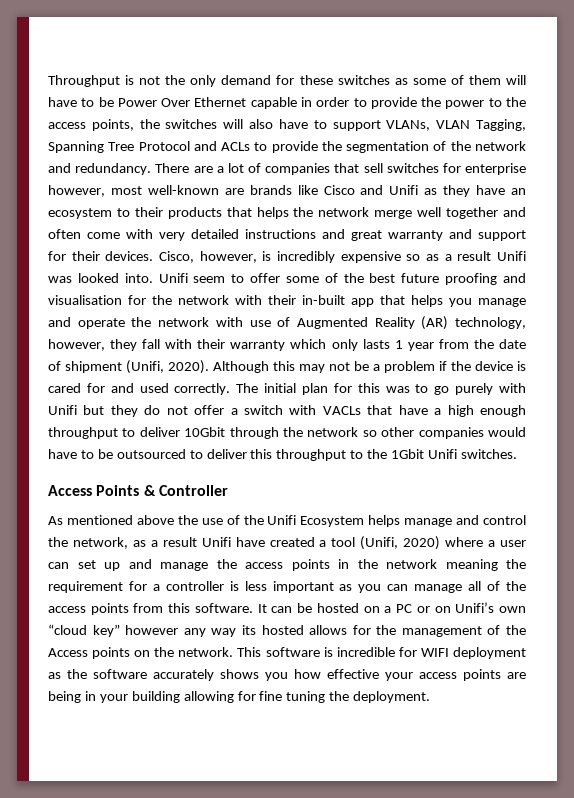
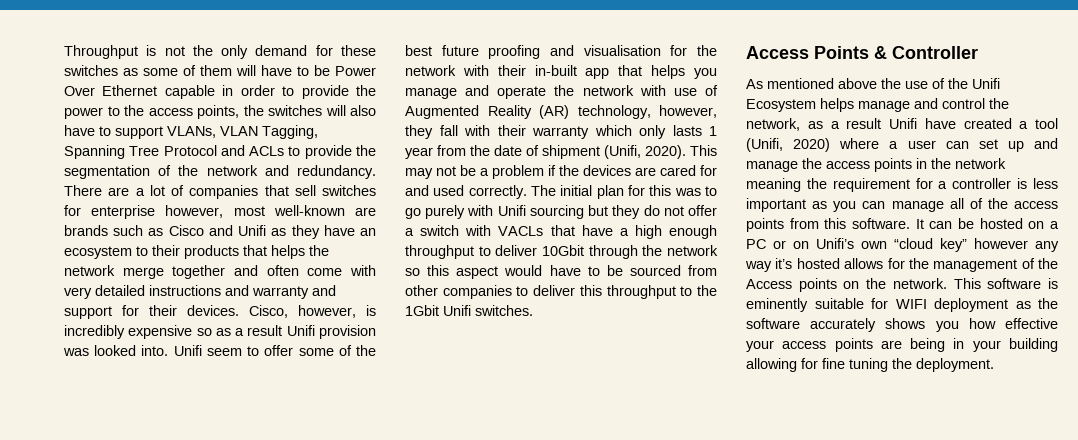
- There are a lot of companies that sell switches for enterprise however, most well-known are brands like Cisco and Unifi as they have an ecosystem to their products that helps the network merge well together and often come with very detailed instructions and great warranty and support for their devices.
+ There are a lot of companies that sell switches for enterprise however, most well-known are brands such as Cisco and Unifi as they have an ecosystem to their products that helps the network merge together and often come with very detailed instructions and warranty and support for their devices.
- Cisco, however, is incredibly expensive so as a result Unifi was looked into.
+ Cisco, however, is incredibly expensive so as a result Unifi provision was looked into.
- Although this may not be a problem if the device is cared for and used correctly.
+ This may not be a problem if the devices are cared for and used correctly.
- The initial plan for this was to go purely with Unifi but they do not offer a switch with VACLs that have a high enough throughput to deliver 10Gbit through the network so other companies would have to be outsourced to deliver this throughput to the 1Gbit Unifi switches.
+ The initial plan for this was to go purely with Unifi sourcing but they do not offer a switch with VACLs that have a high enough throughput to deliver 10Gbit through the network so this aspect would have to be sourced from other companies to deliver this throughput to the 1Gbit Unifi switches.
- It can be hosted on a PC or on Unifi’s own “cloud key” however any way its hosted allows for the management of the Access points on the network.
+ It can be hosted on a PC or on Unifi’s own “cloud key” however any way it’s hosted allows for the management of the Access points on the network.
- This software is incredible for WIFI deployment as the software accurately shows you how effective your access points are being in your building allowing for fine tuning the deployment.
+ This software is eminently suitable for WIFI deployment as the software accurately shows you how effective your access points are being in your building allowing for fine tuning the deployment.

